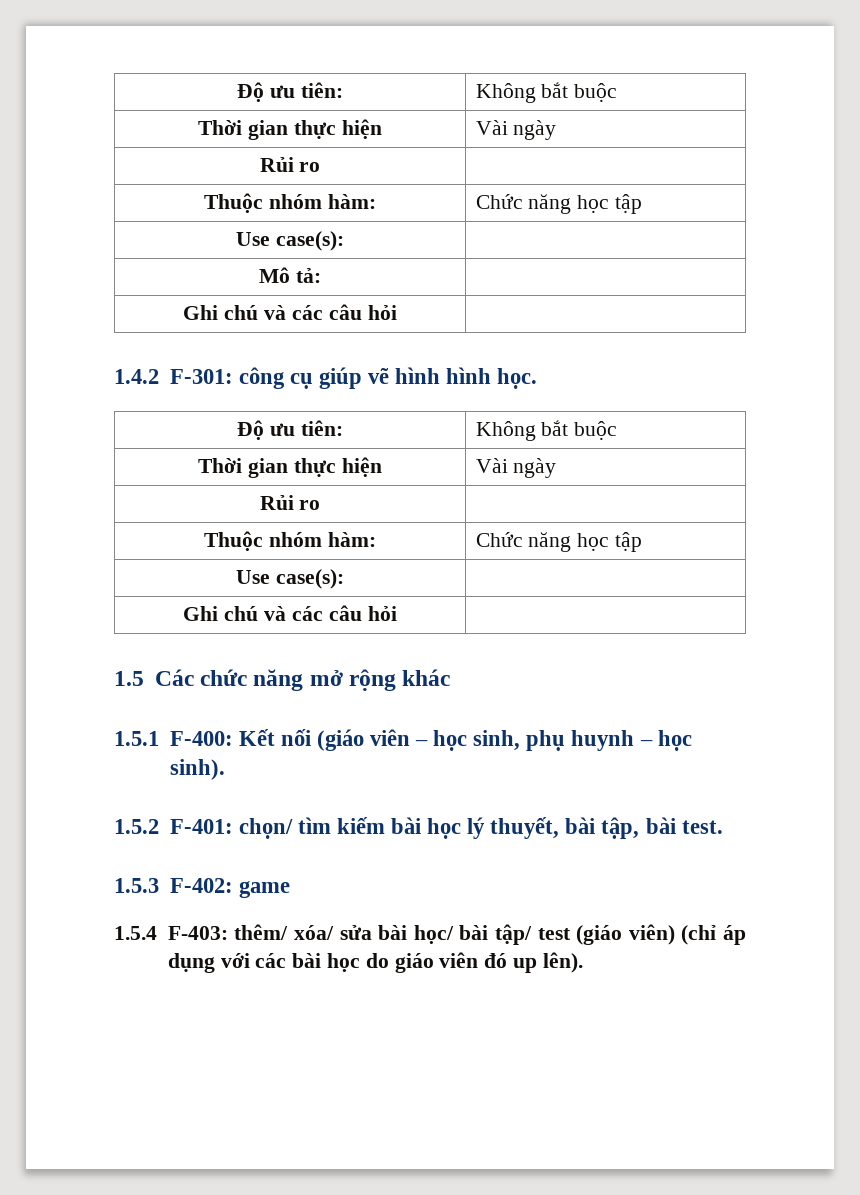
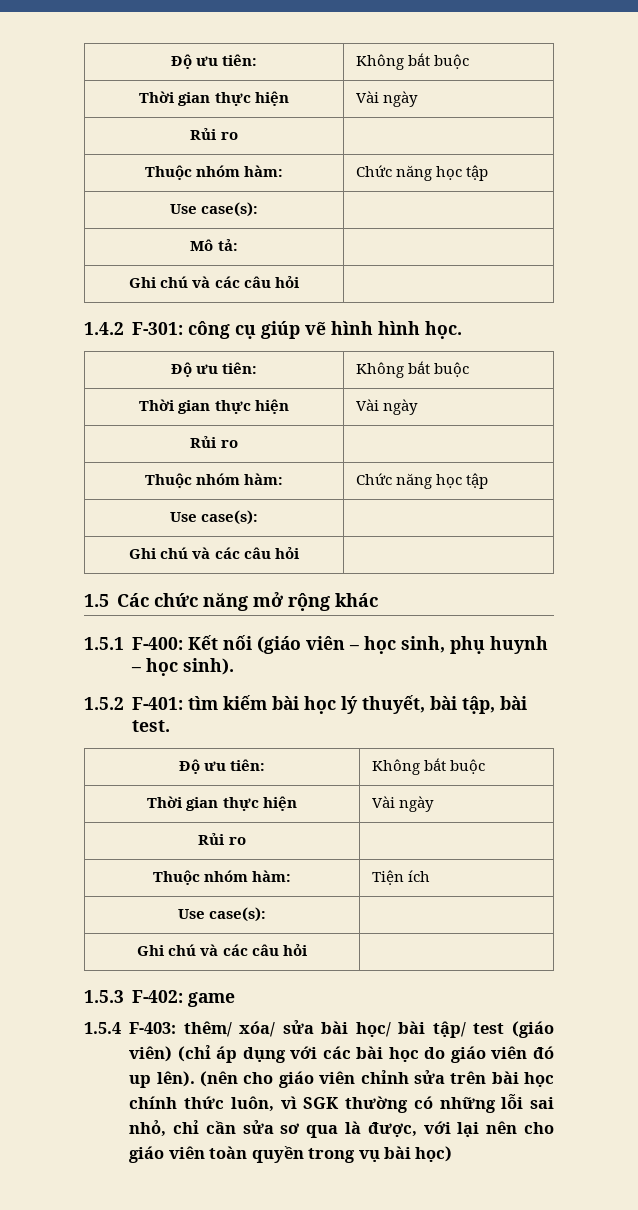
- 1.5.2 F-401: chọn/ tìm kiếm bài học lý thuyết, bài tập, bài test.
+ 1.5.2 F-401: tìm kiếm bài học lý thuyết, bài tập, bài test.
+ Độ ưu tiên: | Không bắt buộc
+ Thời gian thực hiện | Vài ngày
+ Rủi ro |
+ Thuộc nhóm hàm: | Tiện ích
+ Use case(s): |
+ Ghi chú và các câu hỏi |
+ (nên cho giáo viên chỉnh sửa trên bài học chính thức luôn, vì SGK thường có những lỗi sai nhỏ, chỉ cần sửa sơ qua là được, với lại nên cho giáo viên toàn quyền trong vụ bài học)

